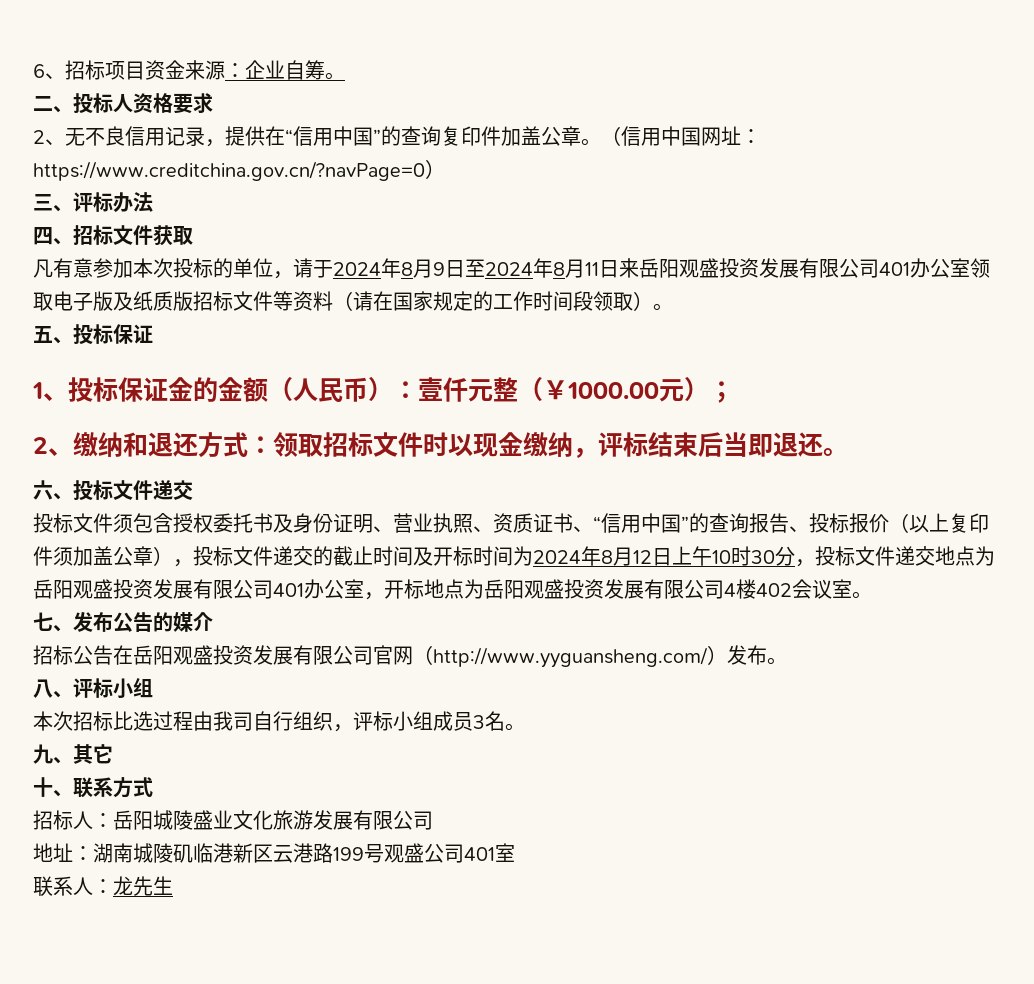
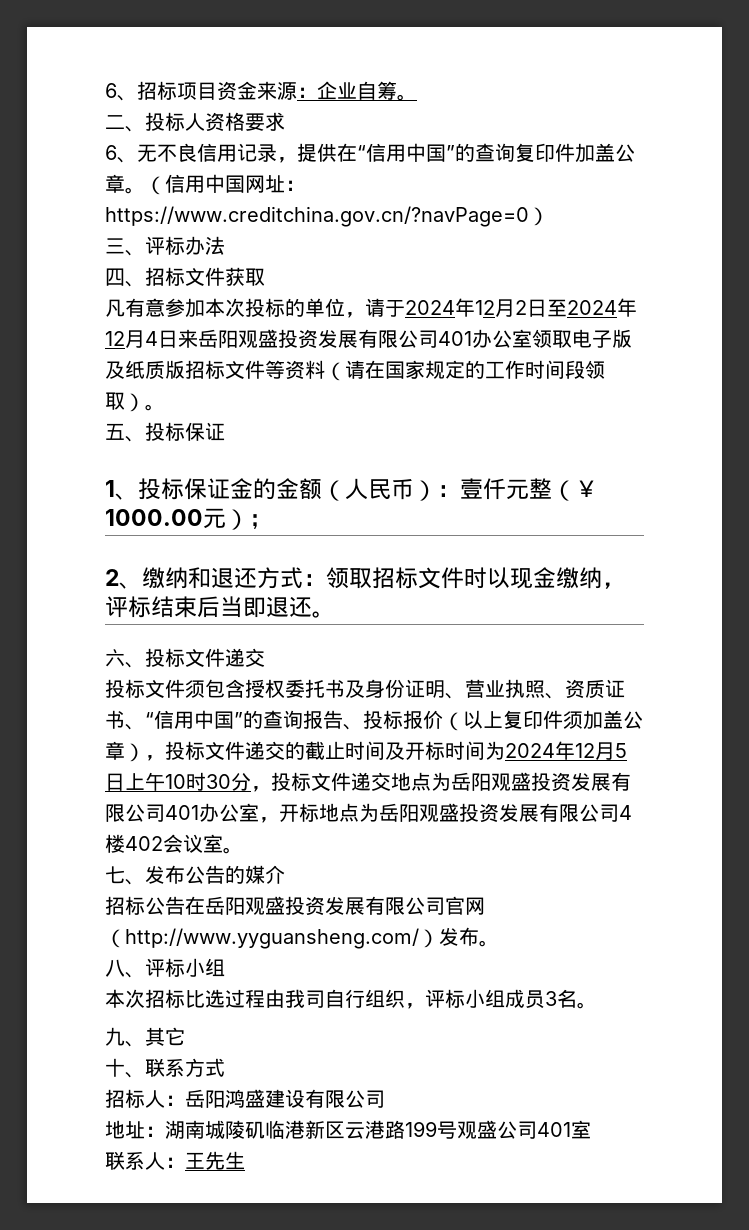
- 2、无不良信用记录，提供在“信用中国”的查询复印件加盖公章。
+ 6、无不良信用记录，提供在“信用中国”的查询复印件加盖公章。
- 凡有意参加本次投标的单位，请于2024年8月9日至2024年8月11日来岳阳观盛投资发展有限公司401办公室领取电子版及纸质版招标文件等资料（请在国家规定的工作时间段领取）。
+ 凡有意参加本次投标的单位，请于2024年12月2日至2024年12月4日来岳阳观盛投资发展有限公司401办公室领取电子版及纸质版招标文件等资料（请在国家规定的工作时间段领取）。
- 投标文件须包含授权委托书及身份证明、营业执照、资质证书、“信用中国”的查询报告、投标报价（以上复印件须加盖公章），投标文件递交的截止时间及开标时间为2024年8月12日上午10时30分，投标文件递交地点为岳阳观盛投资发展有限公司401办公室，开标地点为岳阳观盛投资发展有限公司4楼402会议室。
+ 投标文件须包含授权委托书及身份证明、营业执照、资质证书、“信用中国”的查询报告、投标报价（以上复印件须加盖公章），投标文件递交的截止时间及开标时间为2024年12月5日上午10时30分，投标文件递交地点为岳阳观盛投资发展有限公司401办公室，开标地点为岳阳观盛投资发展有限公司4楼402会议室。
- 招标人：岳阳城陵盛业文化旅游发展有限公司
+ 招标人：岳阳鸿盛建设有限公司
- 联系人：龙先生
+ 联系人：王先生

